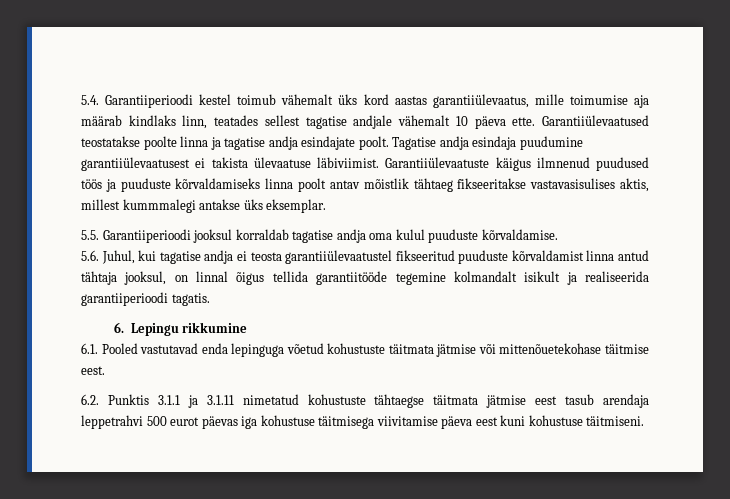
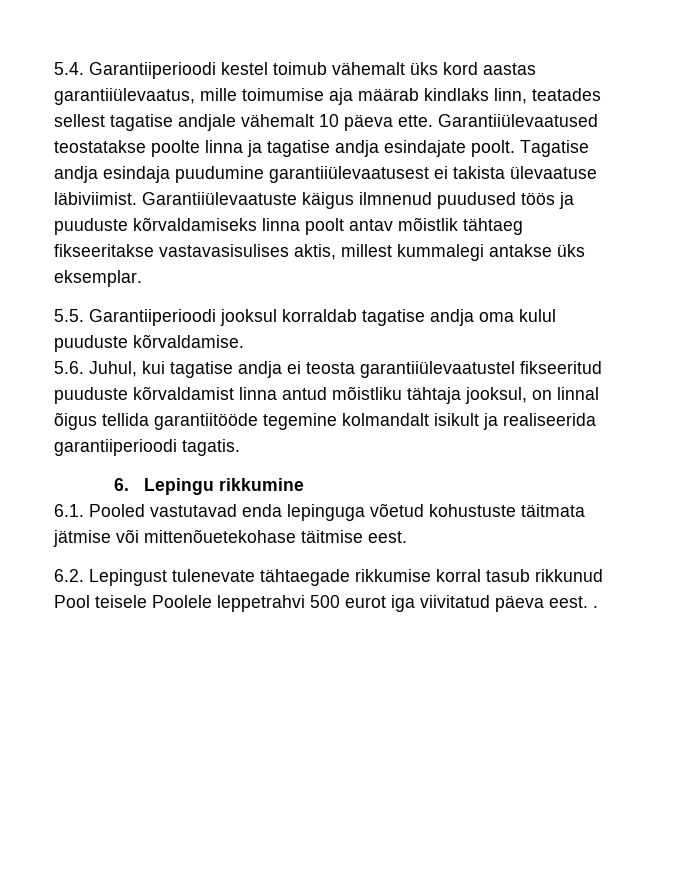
- Garantiiülevaatuste käigus ilmnenud puudused töös ja puuduste kõrvaldamiseks linna poolt antav mõistlik tähtaeg fikseeritakse vastavasisulises aktis, millest kummmalegi antakse üks eksemplar.
+ Garantiiülevaatuste käigus ilmnenud puudused töös ja puuduste kõrvaldamiseks linna poolt antav mõistlik tähtaeg fikseeritakse vastavasisulises aktis, millest kummalegi antakse üks eksemplar.
- 5.6. Juhul, kui tagatise andja ei teosta garantiiülevaatustel fikseeritud puuduste kõrvaldamist linna antud tähtaja jooksul, on linnal õigus tellida garantiitööde tegemine kolmandalt isikult ja realiseerida garantiiperioodi tagatis.
+ 5.6. Juhul, kui tagatise andja ei teosta garantiiülevaatustel fikseeritud puuduste kõrvaldamist linna antud mõistliku tähtaja jooksul, on linnal õigus tellida garantiitööde tegemine kolmandalt isikult ja realiseerida garantiiperioodi tagatis.
- 6.2. Punktis 3.1.1 ja 3.1.11 nimetatud kohustuste tähtaegse täitmata jätmise eest tasub arendaja leppetrahvi 500 eurot päevas iga kohustuse täitmisega viivitamise päeva eest kuni kohustuse täitmiseni.
+ 6.2. Lepingust tulenevate tähtaegade rikkumise korral tasub rikkunud Pool teisele Poolele leppetrahvi 500 eurot iga viivitatud päeva eest. .

